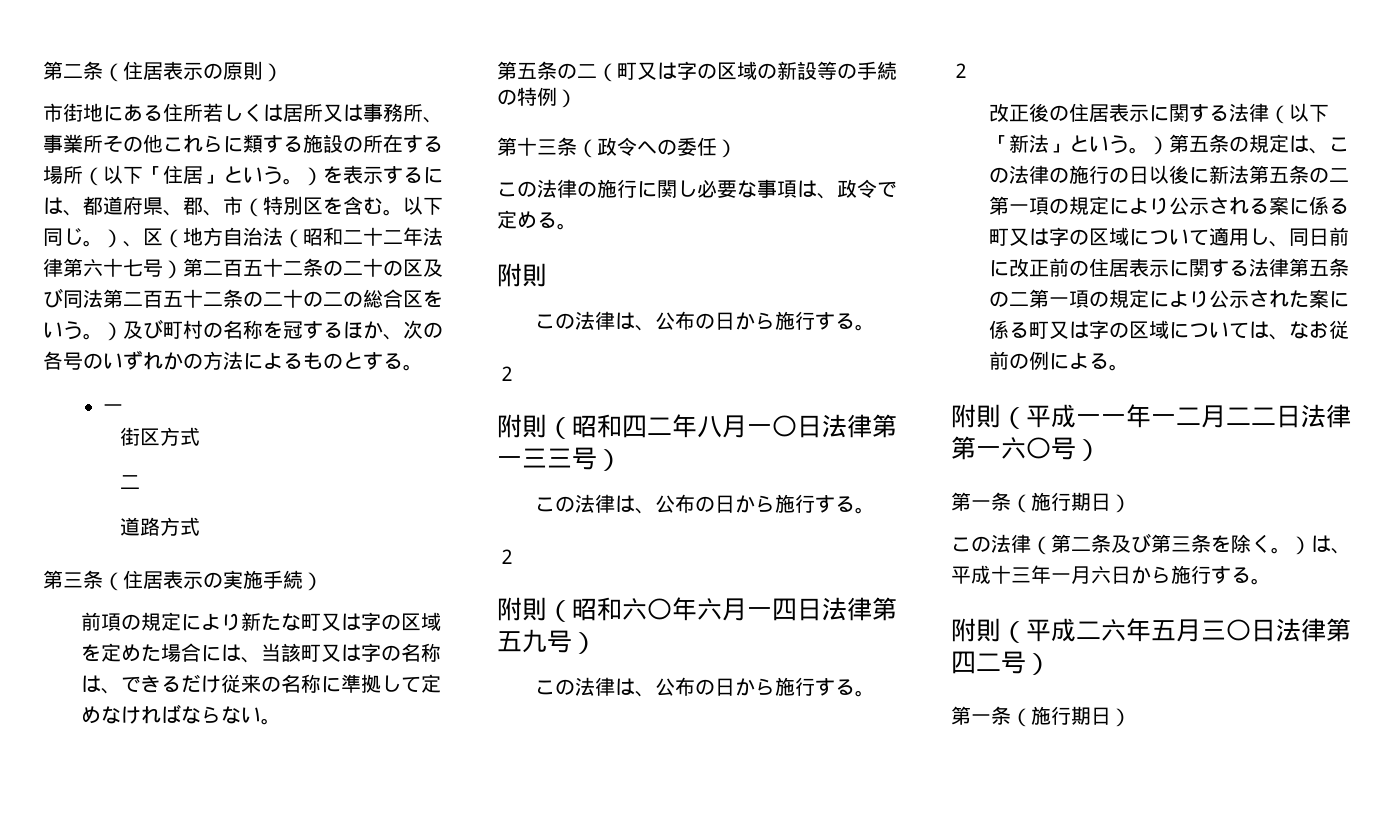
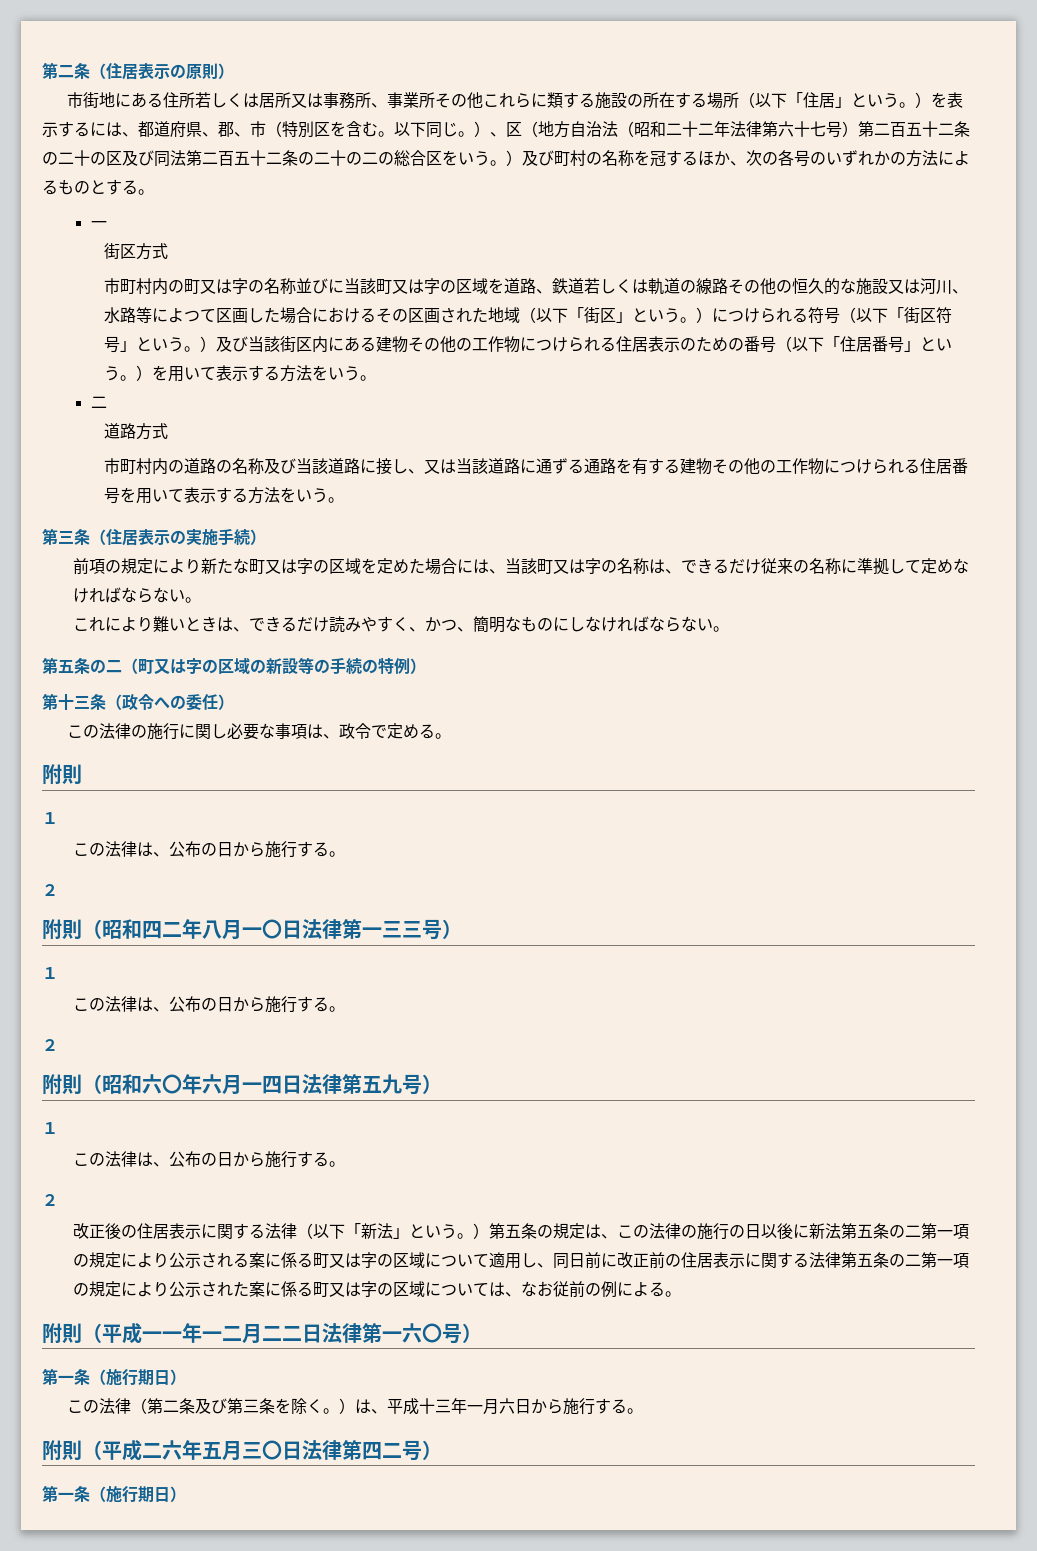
  街区方式
+ 市町村内の町又は字の名称並びに当該町又は字の区域を道路、鉄道若しくは軌道の線路その他の恒久的な施設又は河川、水路等によつて区画した場合におけるその区画された地域（以下「街区」という。）につけられる符号（以下「街区符号」という。）及び当該街区内にある建物その他の工作物につけられる住居表示のための番号（以下「住居番号」という。）を用いて表示する方法をいう。
  二
  道路方式
+ 市町村内の道路の名称及び当該道路に接し、又は当該道路に通ずる通路を有する建物その他の工作物につけられる住居番号を用いて表示する方法をいう。
+ これにより難いときは、できるだけ読みやすく、かつ、簡明なものにしなければならない。
  この法律の施行に関し必要な事項は、政令で定める。
  附則
+ １
  附則（昭和四二年八月一〇日法律第一三三号）
+ １
  附則（昭和六〇年六月一四日法律第五九号）
+ １

